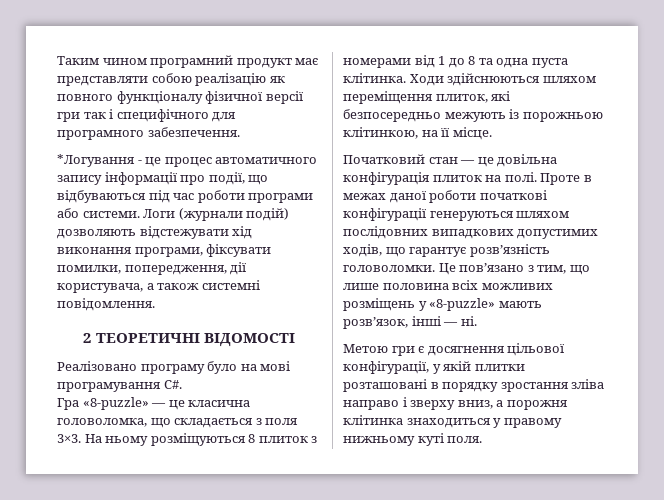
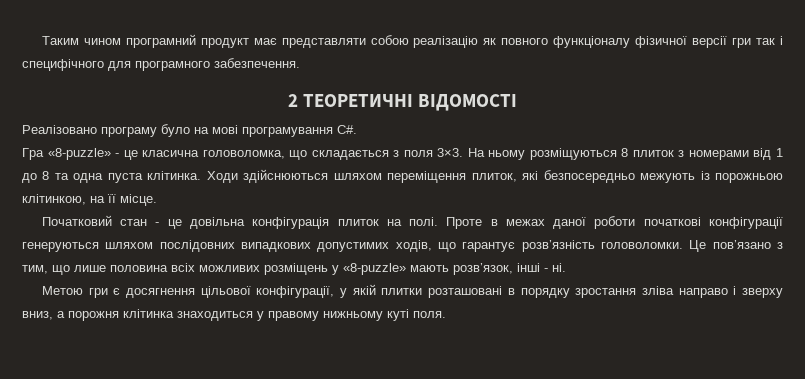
- *Логування - це процес автоматичного запису інформації про події, що відбуваються під час роботи програми або системи. Логи (журнали подій) дозволяють відстежувати хід виконання програми, фіксувати помилки, попередження, дії користувача, а також системні повідомлення.
- Гра «8-puzzle» — це класична головоломка, що складається з поля 3×3.
+ Гра «8-puzzle» - це класична головоломка, що складається з поля 3×3.
- Початковий стан — це довільна конфігурація плиток на полі.
+ Початковий стан - це довільна конфігурація плиток на полі.
- Це пов’язано з тим, що лише половина всіх можливих розміщень у «8-puzzle» мають розв’язок, інші — ні.
+ Це пов’язано з тим, що лише половина всіх можливих розміщень у «8-puzzle» мають розв’язок, інші - ні.

